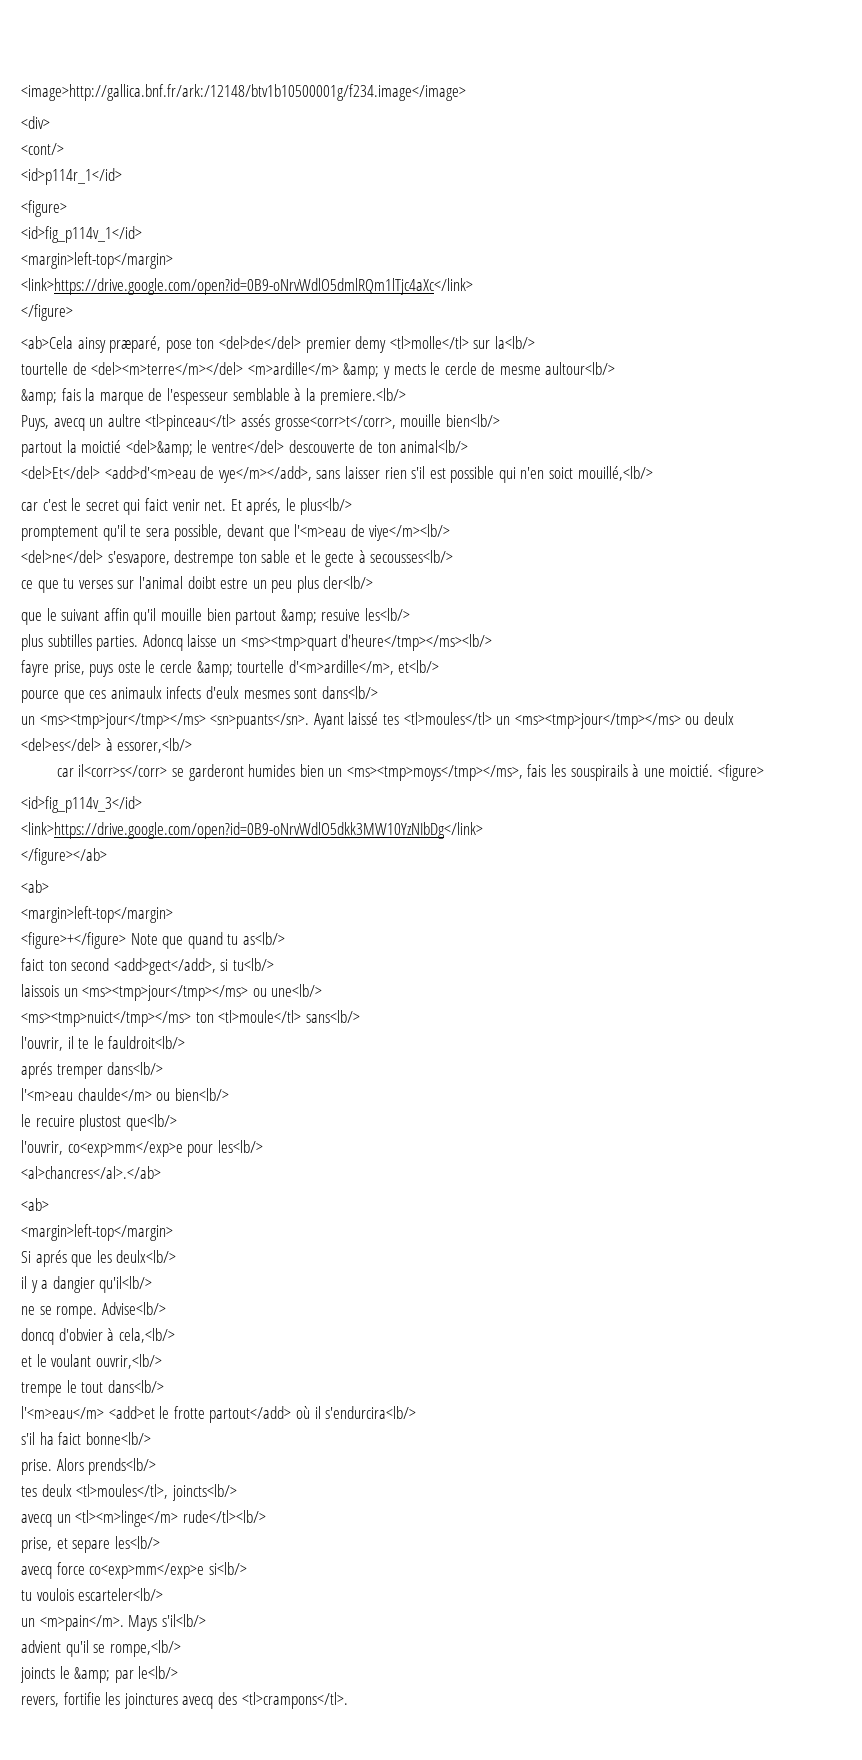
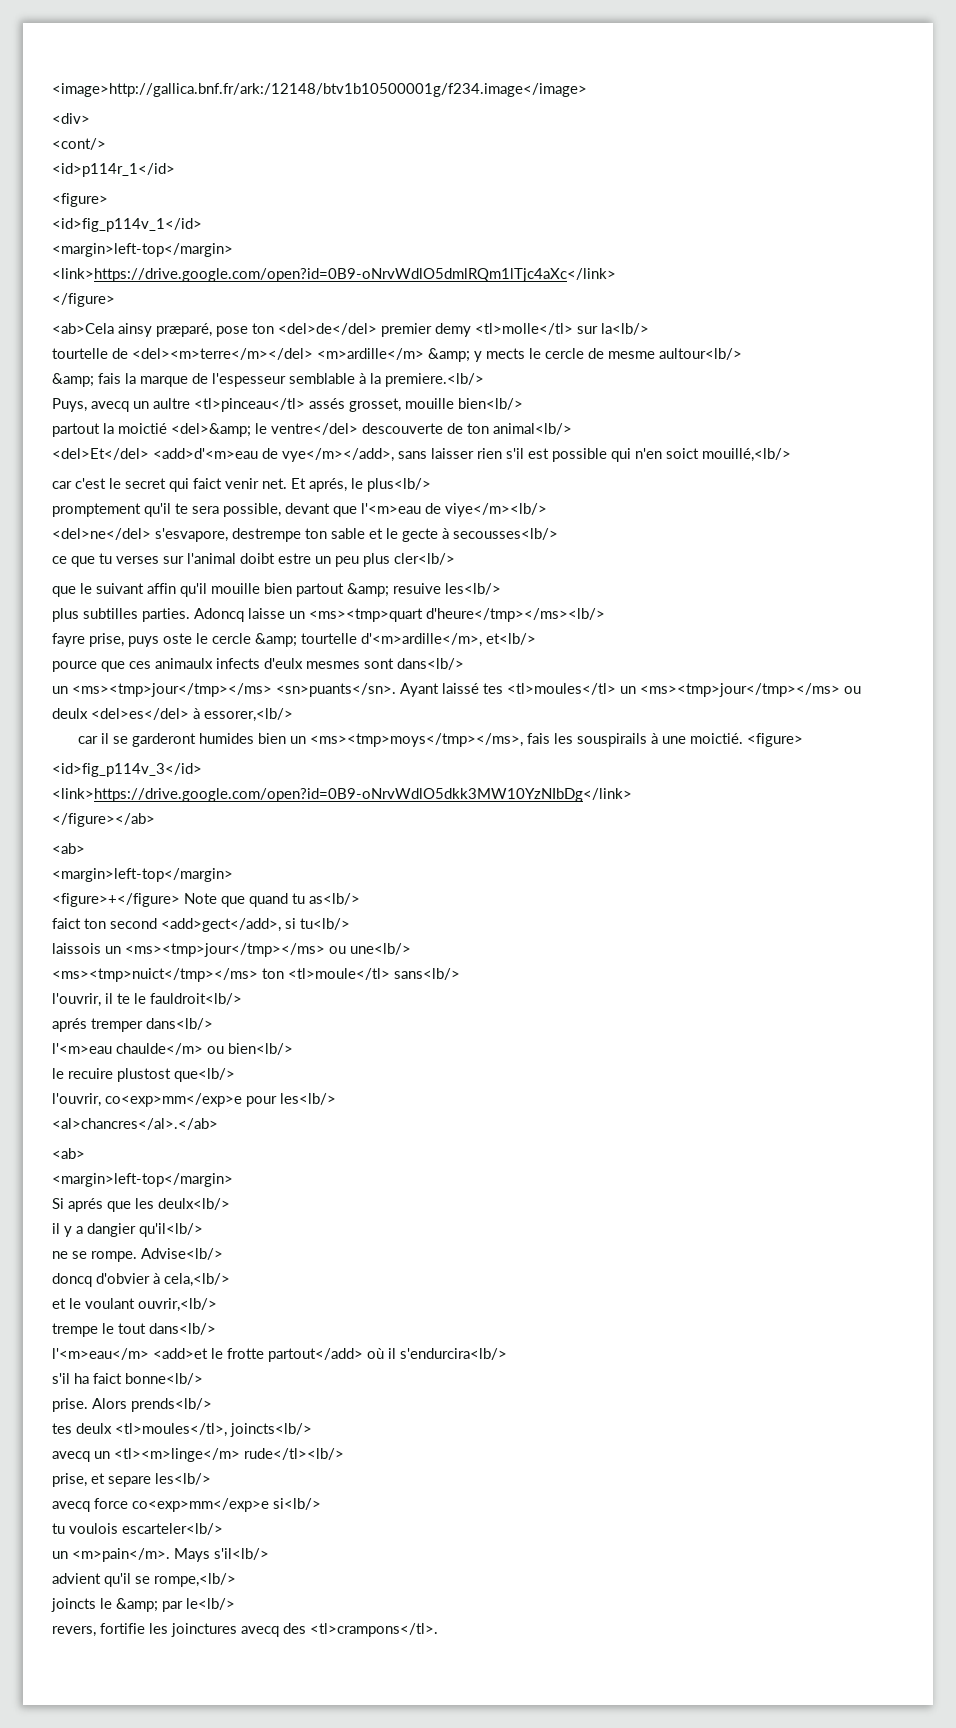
- Puys, avecq un aultre <tl>pinceau</tl> assés grosse<corr>t</corr>, mouille bien<lb/>
+ Puys, avecq un aultre <tl>pinceau</tl> assés grosset, mouille bien<lb/>
- car il<corr>s</corr> se garderont humides bien un <ms><tmp>moys</tmp></ms>, fais les souspirails à une moictié.
+ car il se garderont humides bien un <ms><tmp>moys</tmp></ms>, fais les souspirails à une moictié.

